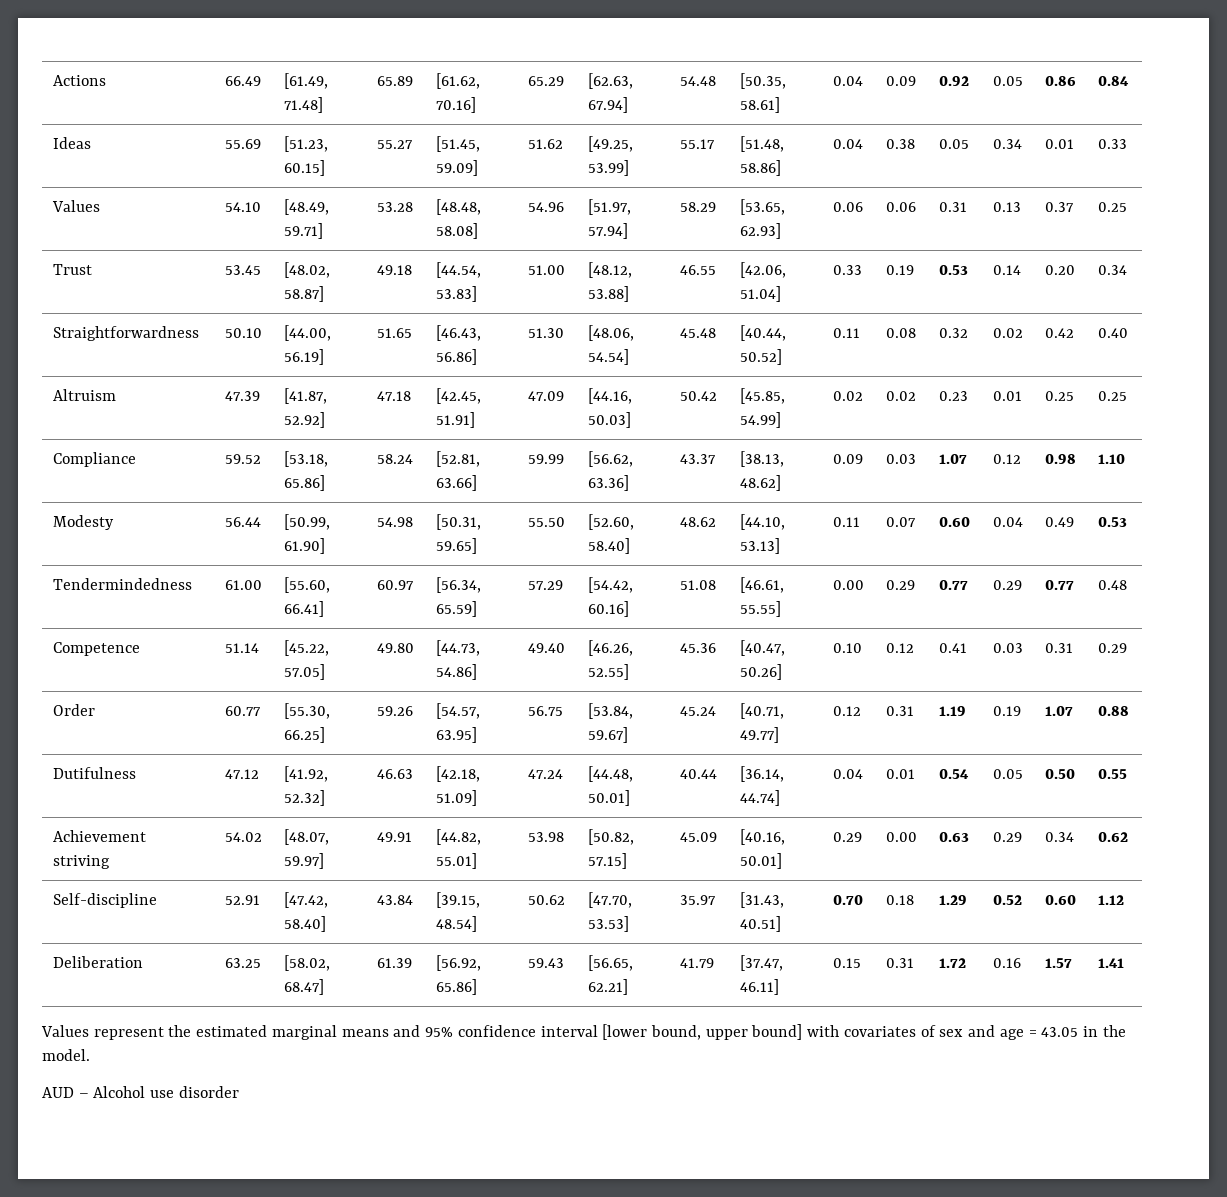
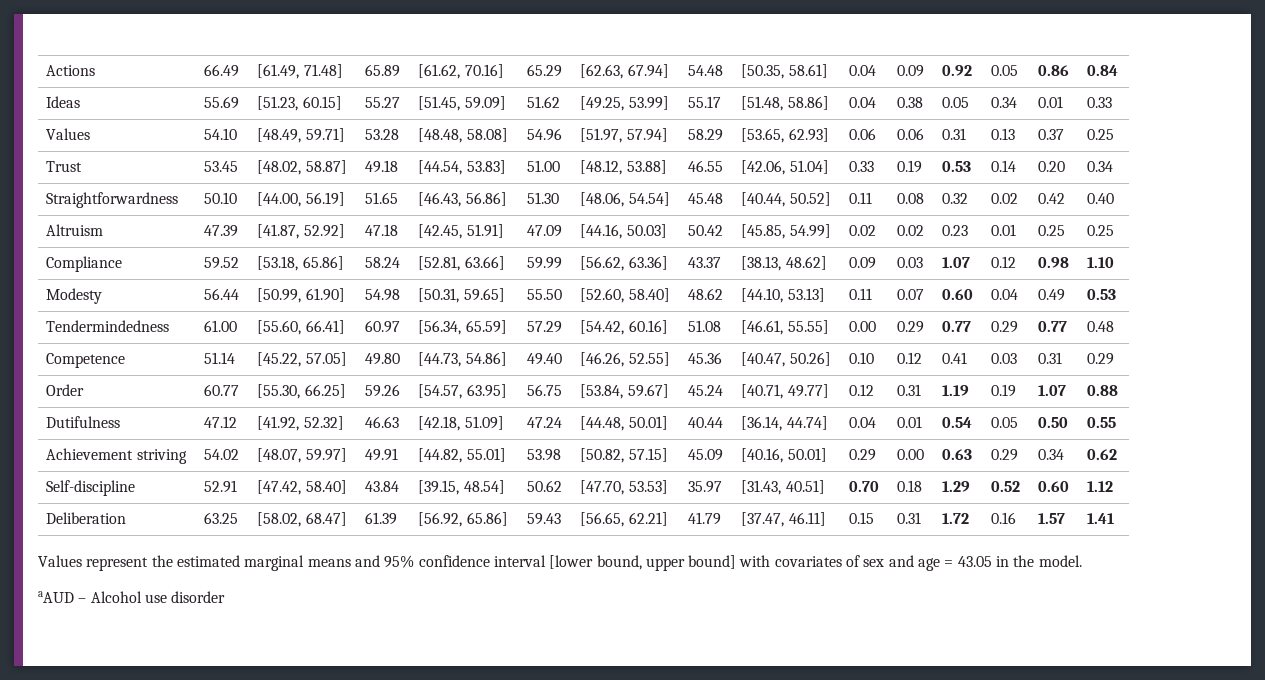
- AUD – Alcohol use disorder
+ aAUD – Alcohol use disorder

